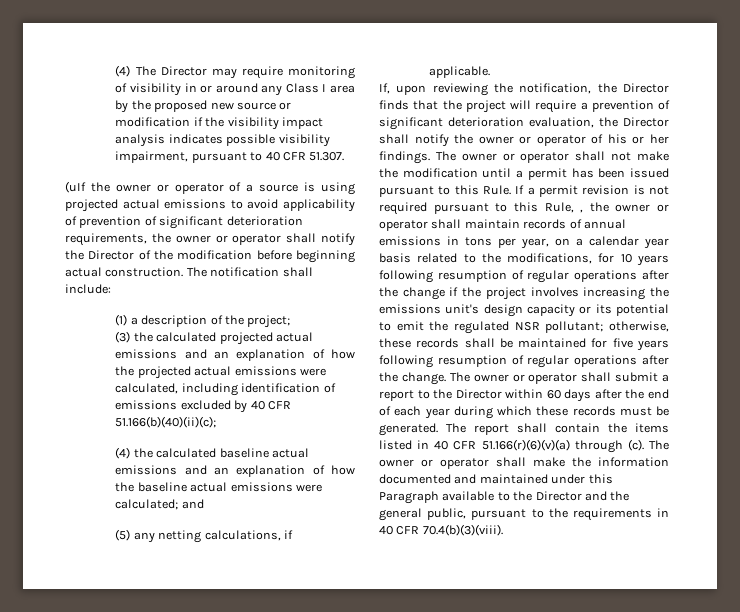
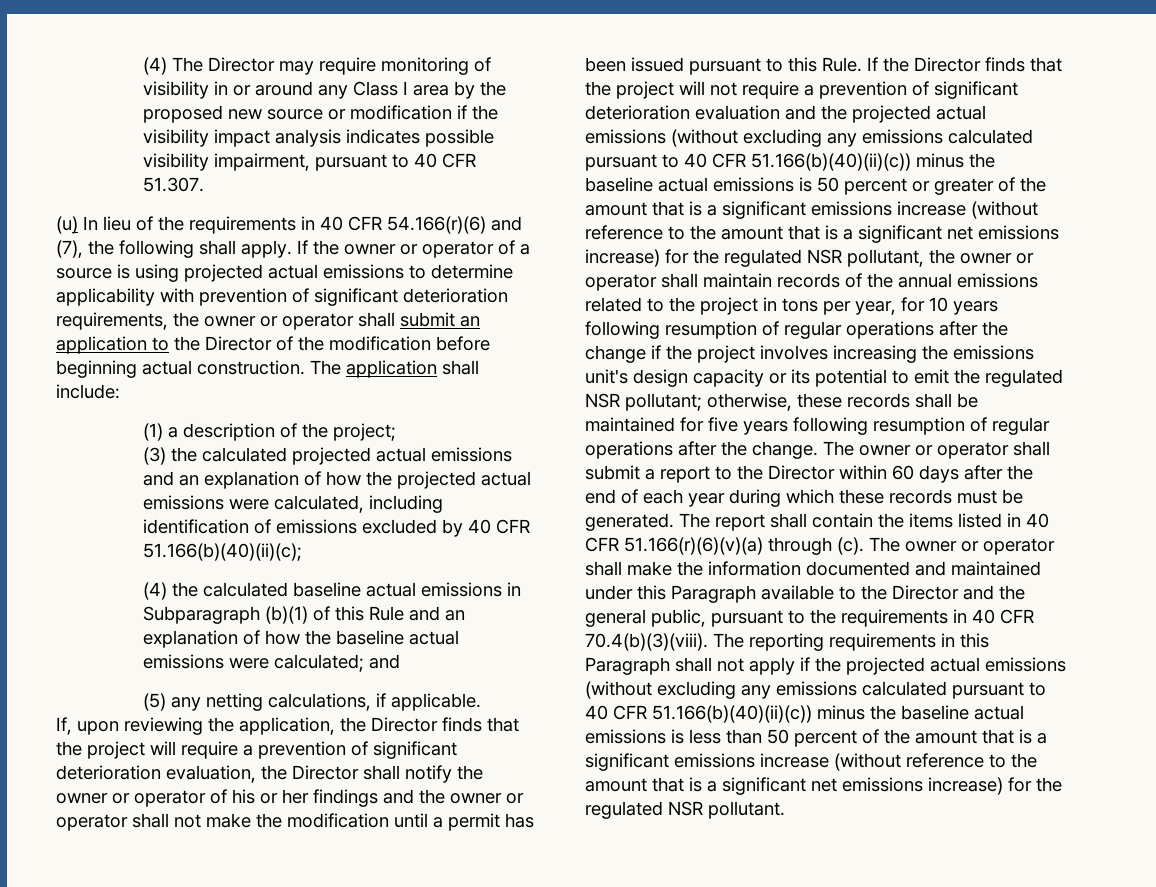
- (uIf the owner or operator of a source is using projected actual emissions to avoid applicability of prevention of significant deterioration requirements, the owner or operator shall notify the Director of the modification before beginning actual construction.
+ (u) In lieu of the requirements in 40 CFR 54.166(r)(6) and (7), the following shall apply. If the owner or operator of a source is using projected actual emissions to determine applicability with prevention of significant deterioration requirements, the owner or operator shall submit an application to the Director of the modification before beginning actual construction.
- The notification shall include:
+ The application shall include:
- (4) the calculated baseline actual emissions and an explanation of how the baseline actual emissions were calculated; and
+ (4) the calculated baseline actual emissions in Subparagraph (b)(1) of this Rule and an explanation of how the baseline actual emissions were calculated; and
- If, upon reviewing the notification, the Director finds that the project will require a prevention of significant deterioration evaluation, the Director shall notify the owner or operator of his or her findings. The owner or operator shall not make the modification until a permit has been issued pursuant to this Rule.
+ If, upon reviewing the application, the Director finds that the project will require a prevention of significant deterioration evaluation, the Director shall notify the owner or operator of his or her findings and the owner or operator shall not make the modification until a permit has been issued pursuant to this Rule.
- If a permit revision is not required pursuant to this Rule, , the owner or operator shall maintain records of annual emissions in tons per year, on a calendar year basis related to the modifications, for 10 years following resumption of regular operations after the change if the project involves increasing the emissions unit's design capacity or its potential to emit the regulated NSR pollutant; otherwise, these records shall be maintained for five years following resumption of regular operations after the change.
+ If the Director finds that the project will not require a prevention of significant deterioration evaluation and the projected actual emissions (without excluding any emissions calculated pursuant to 40 CFR 51.166(b)(40)(ii)(c)) minus the baseline actual emissions is 50 percent or greater of the amount that is a significant emissions increase (without reference to the amount that is a significant net emissions increase) for the regulated NSR pollutant, the owner or operator shall maintain records of the annual emissions related to the project in tons per year, for 10 years following resumption of regular operations after the change if the project involves increasing the emissions unit's design capacity or its potential to emit the regulated NSR pollutant; otherwise, these records shall be maintained for five years following resumption of regular operations after the change.
- The owner or operator shall make the information documented and maintained under this Paragraph available to the Director and the general public, pursuant to the requirements in 40 CFR 70.4(b)(3)(viii).
+ The owner or operator shall make the information documented and maintained under this Paragraph available to the Director and the general public, pursuant to the requirements in 40 CFR 70.4(b)(3)(viii). The reporting requirements in this Paragraph shall not apply if the projected actual emissions (without excluding any emissions calculated pursuant to 40 CFR 51.166(b)(40)(ii)(c)) minus the baseline actual emissions is less than 50 percent of the amount that is a significant emissions increase (without reference to the amount that is a significant net emissions increase) for the regulated NSR pollutant.

